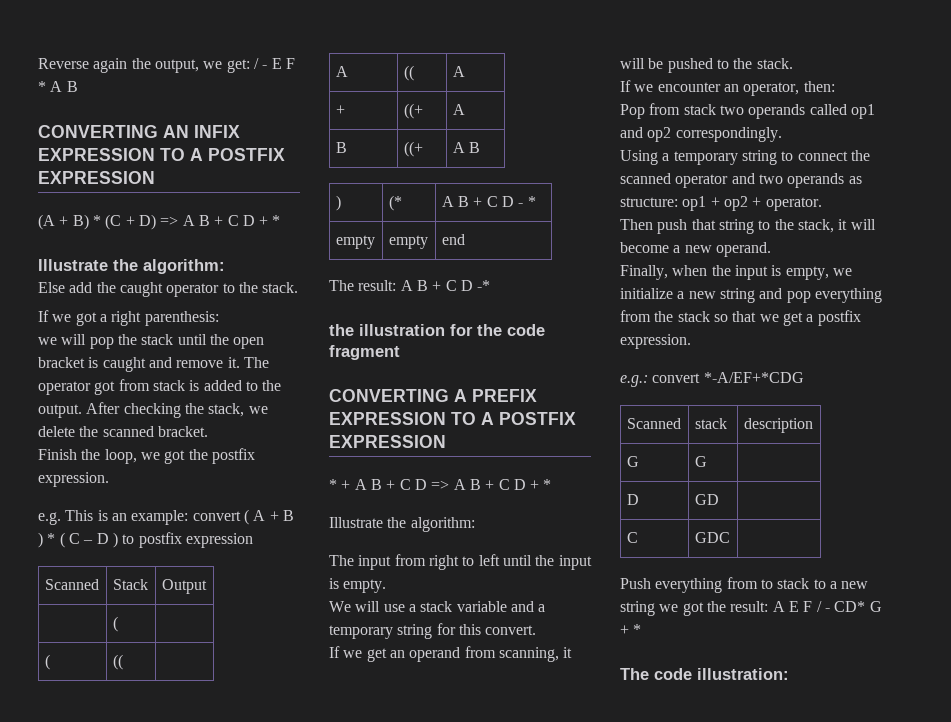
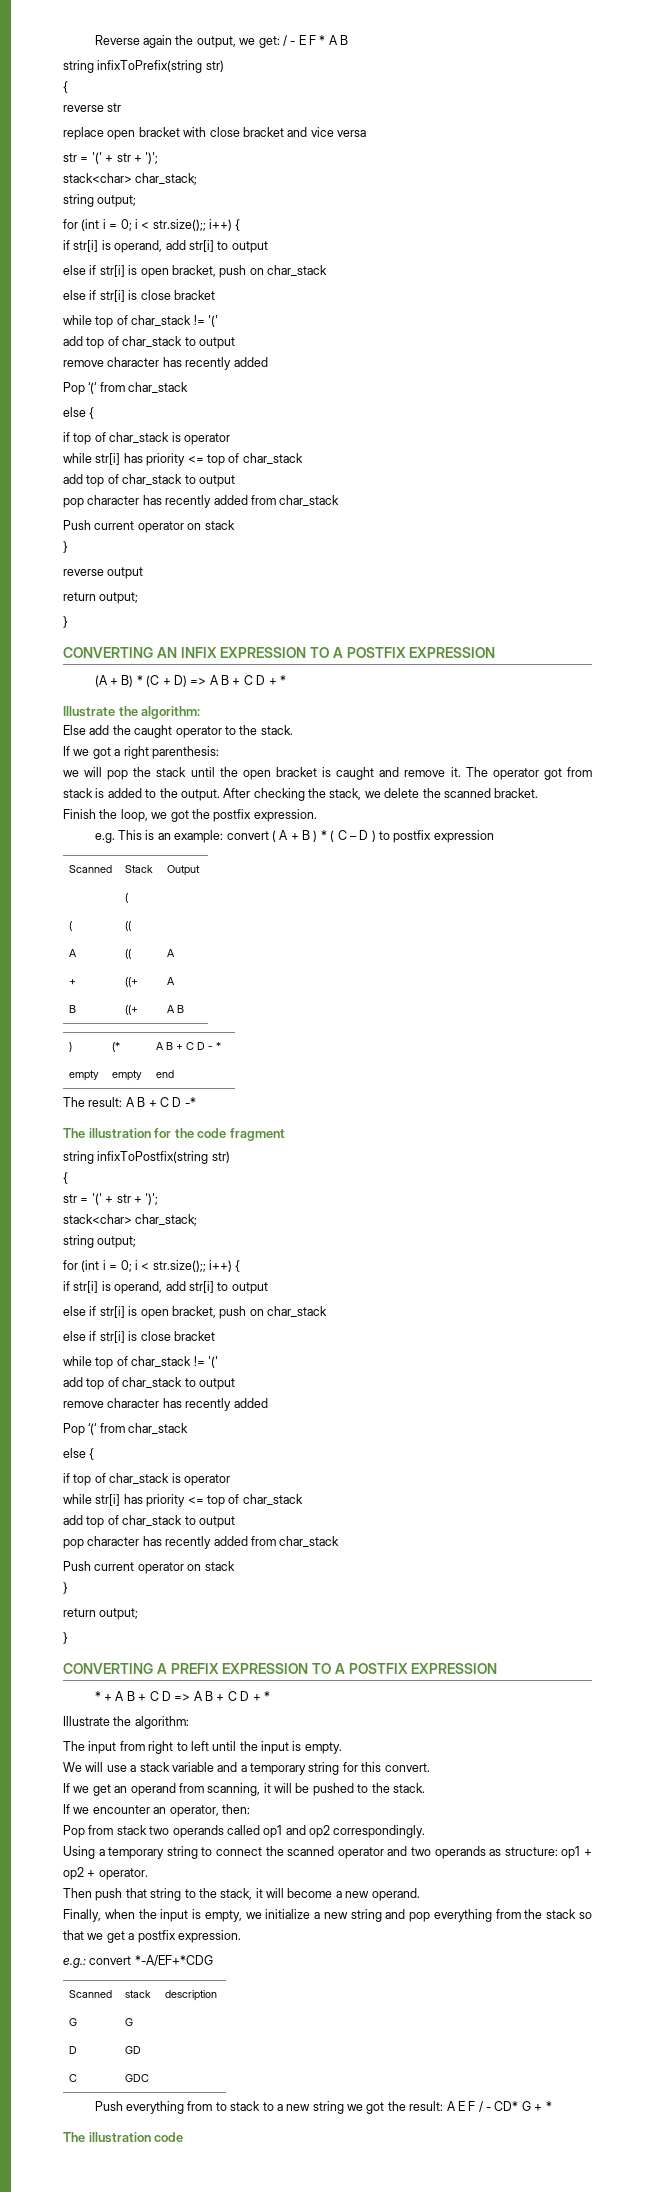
+ string infixToPrefix(string str)
+ {
+ reverse str
+ replace open bracket with close bracket and vice versa
+ str = '(' + str + ')';
+ stack<char> char_stack;
+ string output;
+ for (int i = 0; i < str.size();; i++) {
+ if str[i] is operand, add str[i] to output
+ else if str[i] is open bracket, push on char_stack
+ else if str[i] is close bracket
+ while top of char_stack != '('
+ add top of char_stack to output
+ remove character has recently added
+ Pop ‘(‘ from char_stack
+ else {
+ if top of char_stack is operator
+ while str[i] has priority <= top of char_stack
+ add top of char_stack to output
+ pop character has recently added from char_stack
+ Push current operator on stack
+ }
+ reverse output
+ return output;
+ }
- the illustration for the code fragment
+ The illustration for the code fragment
+ string infixToPostfix(string str)
+ {
+ str = '(' + str + ')';
+ stack<char> char_stack;
+ string output;
+ for (int i = 0; i < str.size();; i++) {
+ if str[i] is operand, add str[i] to output
+ else if str[i] is open bracket, push on char_stack
+ else if str[i] is close bracket
+ while top of char_stack != '('
+ add top of char_stack to output
+ remove character has recently added
+ Pop ‘(‘ from char_stack
+ else {
+ if top of char_stack is operator
+ while str[i] has priority <= top of char_stack
+ add top of char_stack to output
+ pop character has recently added from char_stack
+ Push current operator on stack
+ }
+ return output;
+ }
- The code illustration:
+ The illustration code

